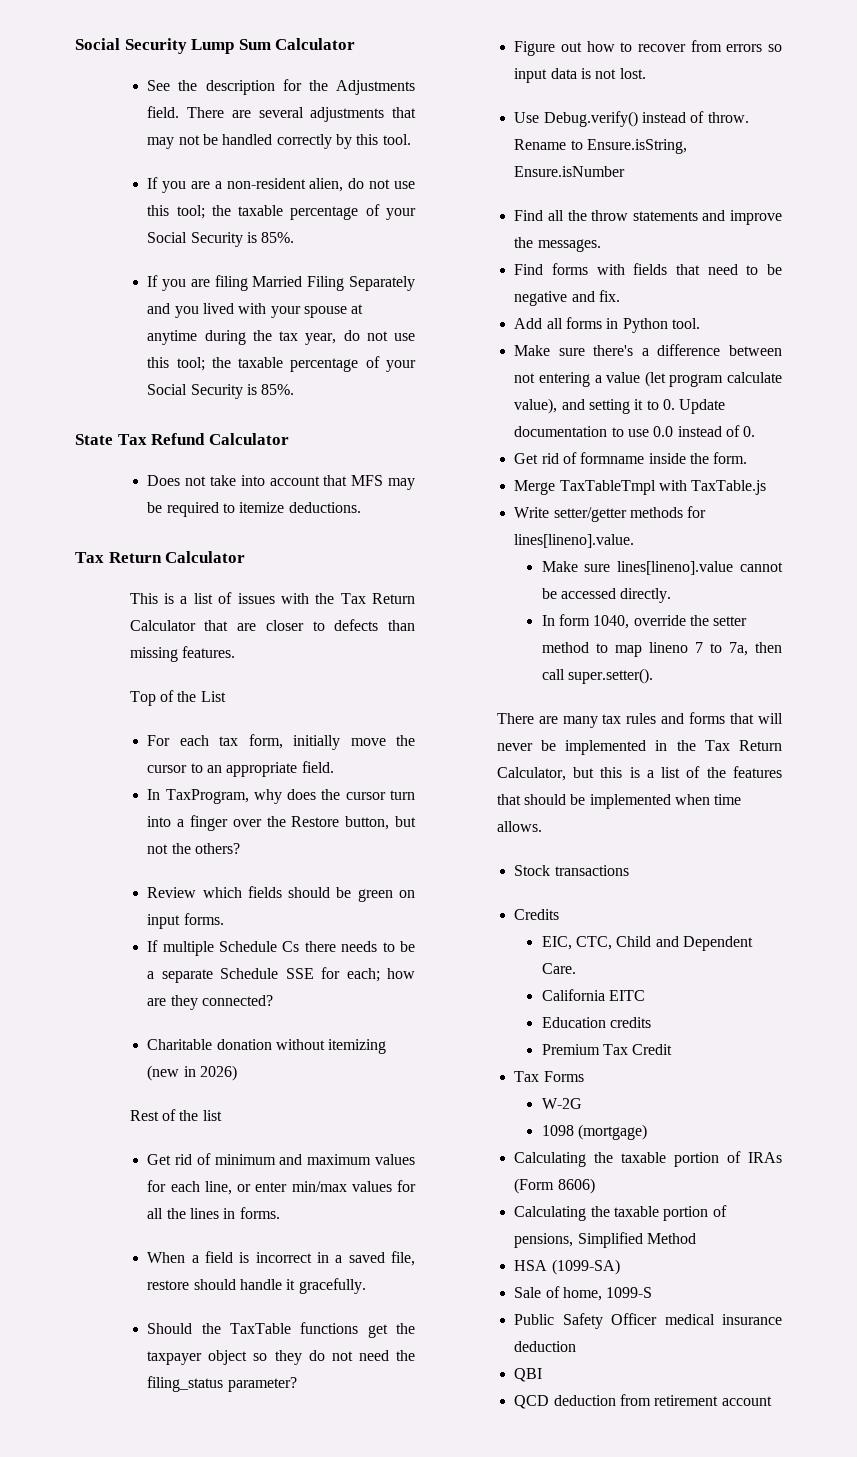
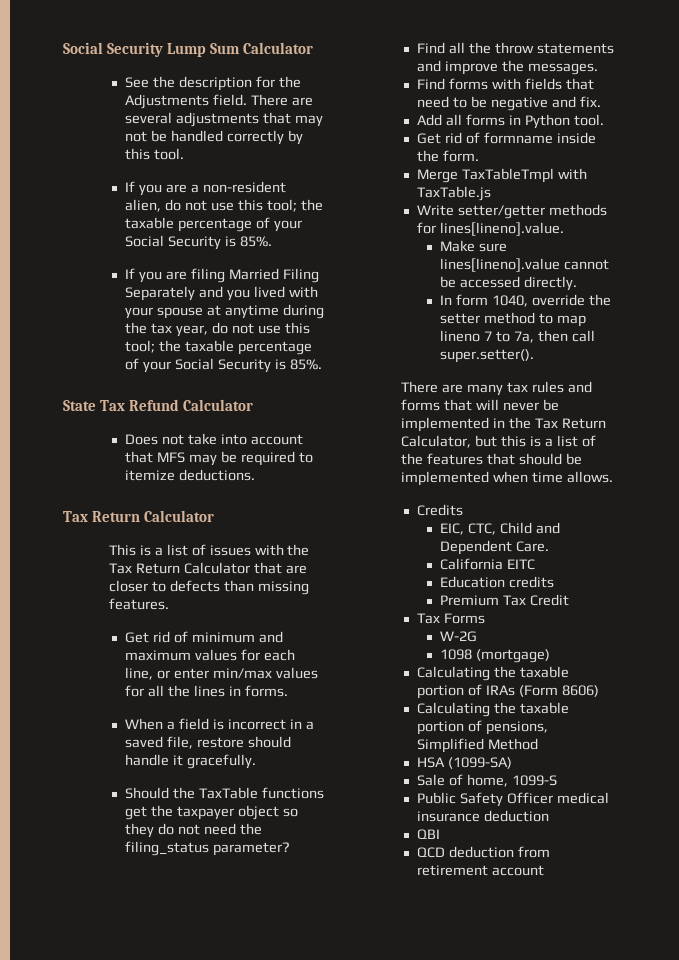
- Top of the List
- For each tax form, initially move the cursor to an appropriate field.
- In TaxProgram, why does the cursor turn into a finger over the Restore button, but not the others?
- Review which fields should be green on input forms.
- If multiple Schedule Cs there needs to be a separate Schedule SSE for each; how are they connected?
- Charitable donation without itemizing (new in 2026)
- Rest of the list
- Figure out how to recover from errors so input data is not lost.
- Use Debug.verify() instead of throw. Rename to Ensure.isString, Ensure.isNumber
- Make sure there's a difference between not entering a value (let program calculate value), and setting it to 0. Update documentation to use 0.0 instead of 0.
- Stock transactions

